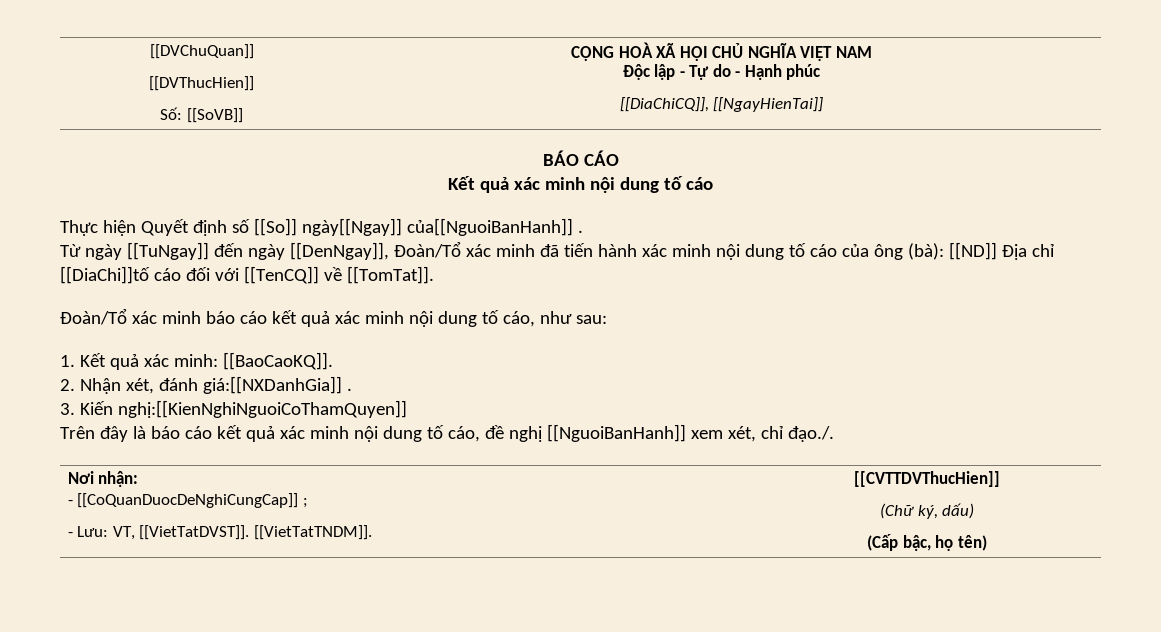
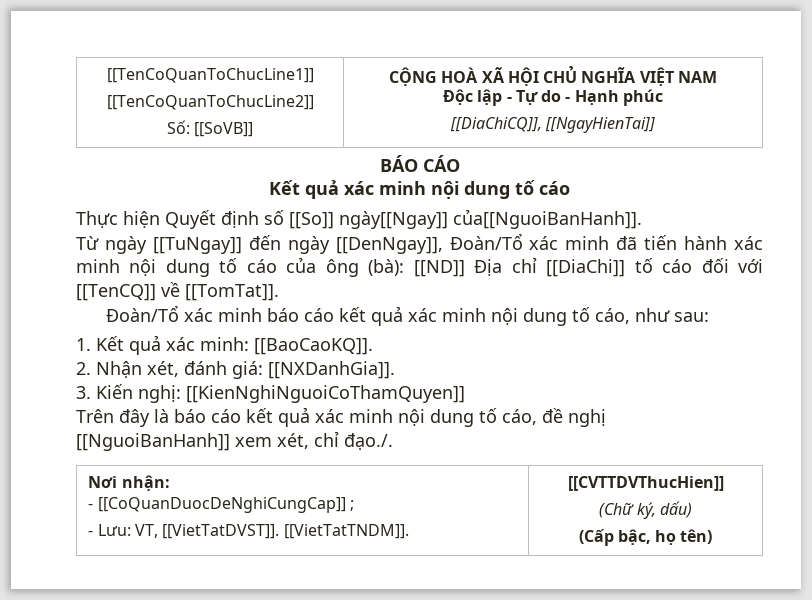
- [[DVChuQuan]]
- [[DVThucHien]]
+ [[TenCoQuanToChucLine1]]
+ [[TenCoQuanToChucLine2]]
- Thực hiện Quyết định số [[So]] ngày[[Ngay]] của[[NguoiBanHanh]] .
+ Thực hiện Quyết định số [[So]] ngày[[Ngay]] của[[NguoiBanHanh]].
- Từ ngày [[TuNgay]] đến ngày [[DenNgay]], Đoàn/Tổ xác minh đã tiến hành xác minh nội dung tố cáo của ông (bà): [[ND]] Địa chỉ [[DiaChi]]tố cáo đối với [[TenCQ]] về [[TomTat]].
+ Từ ngày [[TuNgay]] đến ngày [[DenNgay]], Đoàn/Tổ xác minh đã tiến hành xác minh nội dung tố cáo của ông (bà): [[ND]] Địa chỉ [[DiaChi]] tố cáo đối với [[TenCQ]] về [[TomTat]].
- 2. Nhận xét, đánh giá:[[NXDanhGia]] .
+ 2. Nhận xét, đánh giá: [[NXDanhGia]].
- 3. Kiến nghị:[[KienNghiNguoiCoThamQuyen]]
+ 3. Kiến nghị: [[KienNghiNguoiCoThamQuyen]]

